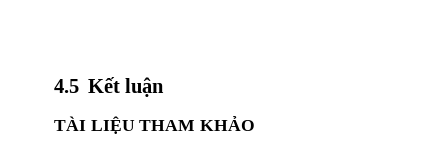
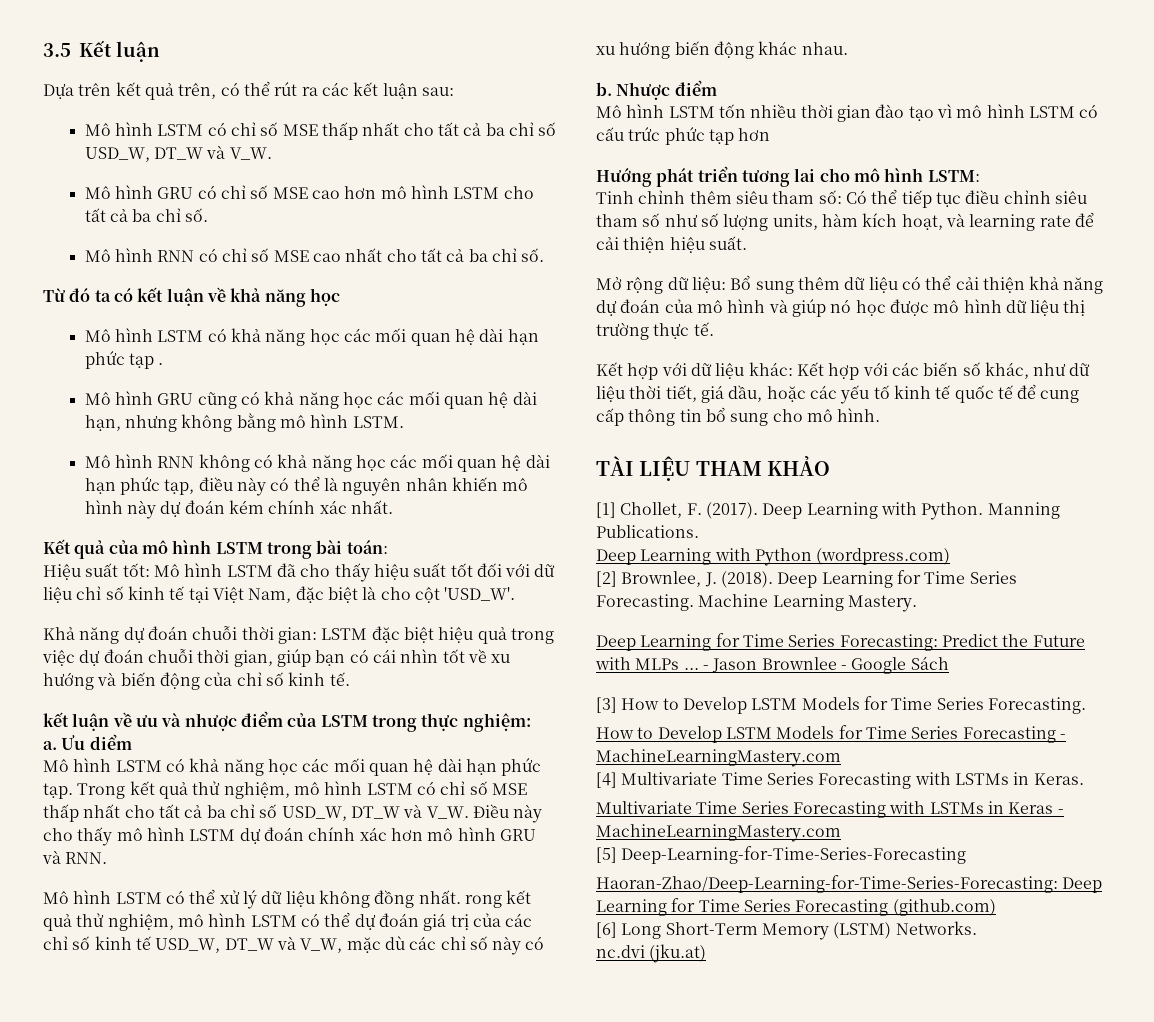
- 4.5 Kết luận
+ 3.5 Kết luận
+ Dựa trên kết quả trên, có thể rút ra các kết luận sau:
+ Mô hình LSTM có chỉ số MSE thấp nhất cho tất cả ba chỉ số USD_W, DT_W và V_W.
+ Mô hình GRU có chỉ số MSE cao hơn mô hình LSTM cho tất cả ba chỉ số.
+ Mô hình RNN có chỉ số MSE cao nhất cho tất cả ba chỉ số.
+ Từ đó ta có kết luận về khả năng học
+ Mô hình LSTM có khả năng học các mối quan hệ dài hạn phức tạp .
+ Mô hình GRU cũng có khả năng học các mối quan hệ dài hạn, nhưng không bằng mô hình LSTM.
+ Mô hình RNN không có khả năng học các mối quan hệ dài hạn phức tạp, điều này có thể là nguyên nhân khiến mô hình này dự đoán kém chính xác nhất.
+ Kết quả của mô hình LSTM trong bài toán:
+ Hiệu suất tốt: Mô hình LSTM đã cho thấy hiệu suất tốt đối với dữ liệu chỉ số kinh tế tại Việt Nam, đặc biệt là cho cột 'USD_W'.
+ Khả năng dự đoán chuỗi thời gian: LSTM đặc biệt hiệu quả trong việc dự đoán chuỗi thời gian, giúp bạn có cái nhìn tốt về xu hướng và biến động của chỉ số kinh tế.
+ kết luận về ưu và nhược điểm của LSTM trong thực nghiệm:
+ a. Ưu diểm
+ Mô hình LSTM có khả năng học các mối quan hệ dài hạn phức tạp. Trong kết quả thử nghiệm, mô hình LSTM có chỉ số MSE thấp nhất cho tất cả ba chỉ số USD_W, DT_W và V_W. Điều này cho thấy mô hình LSTM dự đoán chính xác hơn mô hình GRU và RNN.
+ Mô hình LSTM có thể xử lý dữ liệu không đồng nhất. rong kết quả thử nghiệm, mô hình LSTM có thể dự đoán giá trị của các chỉ số kinh tế USD_W, DT_W và V_W, mặc dù các chỉ số này có xu hướng biến động khác nhau.
+ b. Nhược điểm
+ Mô hình LSTM tốn nhiều thời gian đào tạo vì mô hình LSTM có cấu trức phức tạp hơn
+ Hướng phát triển tương lai cho mô hình LSTM:
+ Tinh chỉnh thêm siêu tham số: Có thể tiếp tục điều chỉnh siêu tham số như số lượng units, hàm kích hoạt, và learning rate để cải thiện hiệu suất.
+ Mở rộng dữ liệu: Bổ sung thêm dữ liệu có thể cải thiện khả năng dự đoán của mô hình và giúp nó học được mô hình dữ liệu thị trường thực tế.
+ Kết hợp với dữ liệu khác: Kết hợp với các biến số khác, như dữ liệu thời tiết, giá dầu, hoặc các yếu tố kinh tế quốc tế để cung cấp thông tin bổ sung cho mô hình.
  TÀI LIỆU THAM KHẢO
+ [1] Chollet, F. (2017). Deep Learning with Python. Manning Publications.
+ Deep Learning with Python (wordpress.com)
+ [2] Brownlee, J. (2018). Deep Learning for Time Series Forecasting. Machine Learning Mastery.
+ Deep Learning for Time Series Forecasting: Predict the Future with MLPs ... - Jason Brownlee - Google Sách
+ [3] How to Develop LSTM Models for Time Series Forecasting.
+ How to Develop LSTM Models for Time Series Forecasting - MachineLearningMastery.com
+ [4] Multivariate Time Series Forecasting with LSTMs in Keras.
+ Multivariate Time Series Forecasting with LSTMs in Keras - MachineLearningMastery.com
+ [5] Deep-Learning-for-Time-Series-Forecasting
+ Haoran-Zhao/Deep-Learning-for-Time-Series-Forecasting: Deep Learning for Time Series Forecasting (github.com)
+ [6] Long Short-Term Memory (LSTM) Networks.
+ nc.dvi (jku.at)

